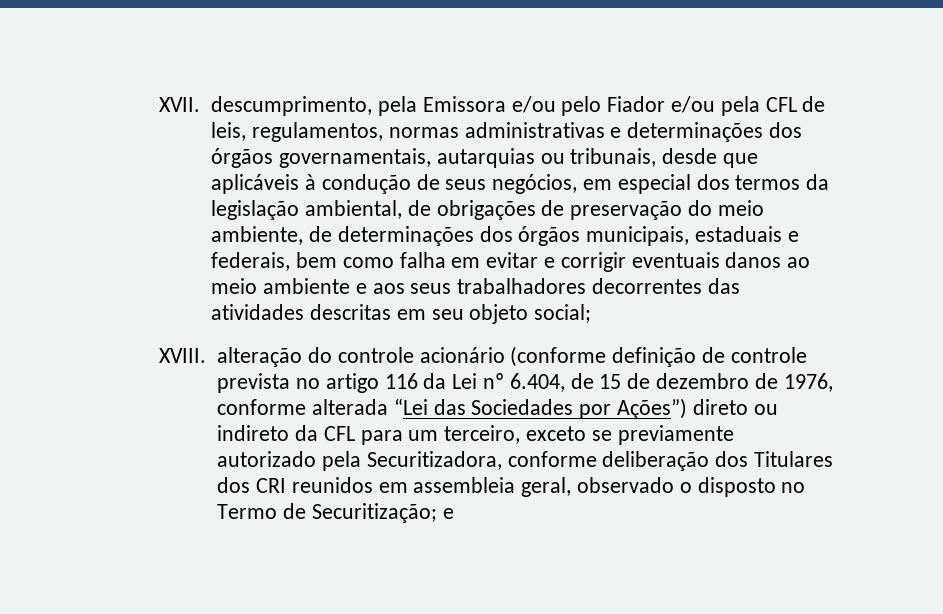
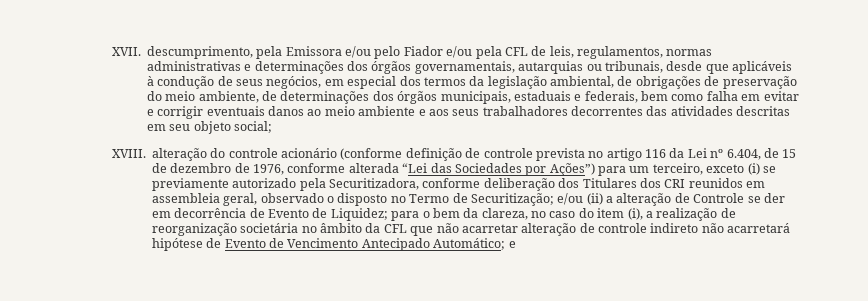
- XVIII. alteração do controle acionário (conforme definição de controle prevista no artigo 116 da Lei nº 6.404, de 15 de dezembro de 1976, conforme alterada “Lei das Sociedades por Ações”) direto ou indireto da CFL para um terceiro, exceto se previamente autorizado pela Securitizadora, conforme deliberação dos Titulares dos CRI reunidos em assembleia geral, observado o disposto no Termo de Securitização; e
+ XVIII. alteração do controle acionário (conforme definição de controle prevista no artigo 116 da Lei nº 6.404, de 15 de dezembro de 1976, conforme alterada “Lei das Sociedades por Ações”) para um terceiro, exceto (i) se previamente autorizado pela Securitizadora, conforme deliberação dos Titulares dos CRI reunidos em assembleia geral, observado o disposto no Termo de Securitização; e/ou (ii) a alteração de Controle se der em decorrência de Evento de Liquidez; para o bem da clareza, no caso do item (i), a realização de reorganização societária no âmbito da CFL que não acarretar alteração de controle indireto não acarretará hipótese de Evento de Vencimento Antecipado Automático; e

